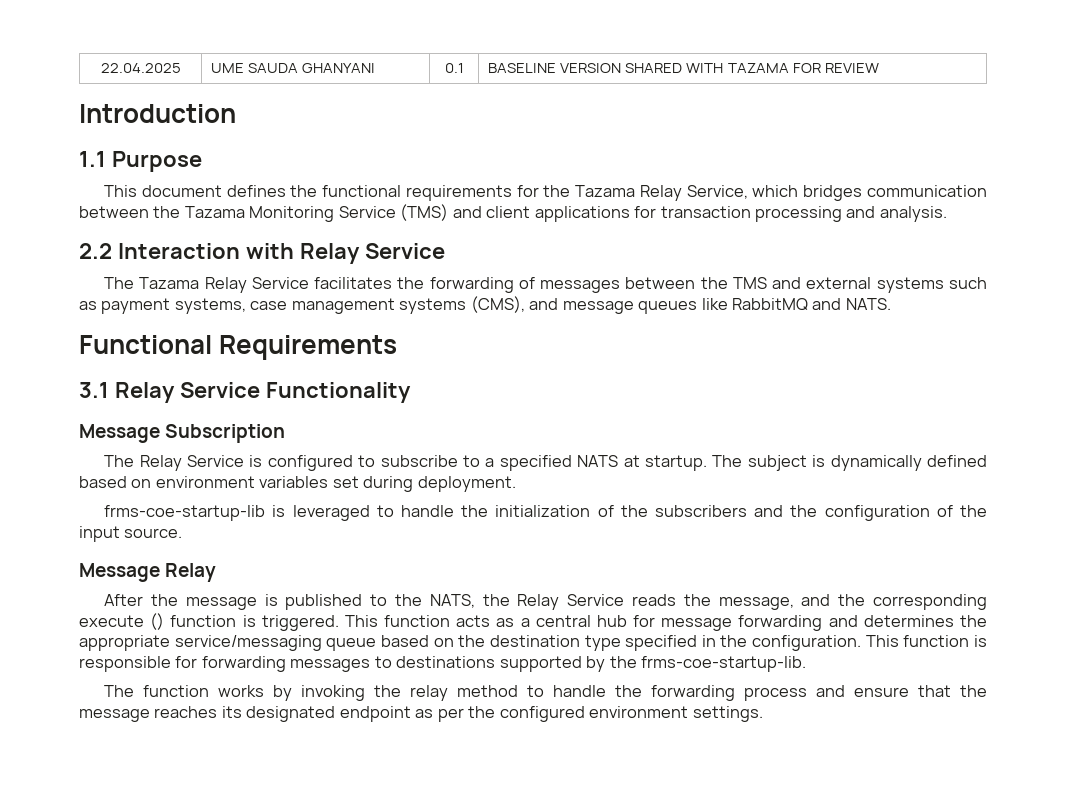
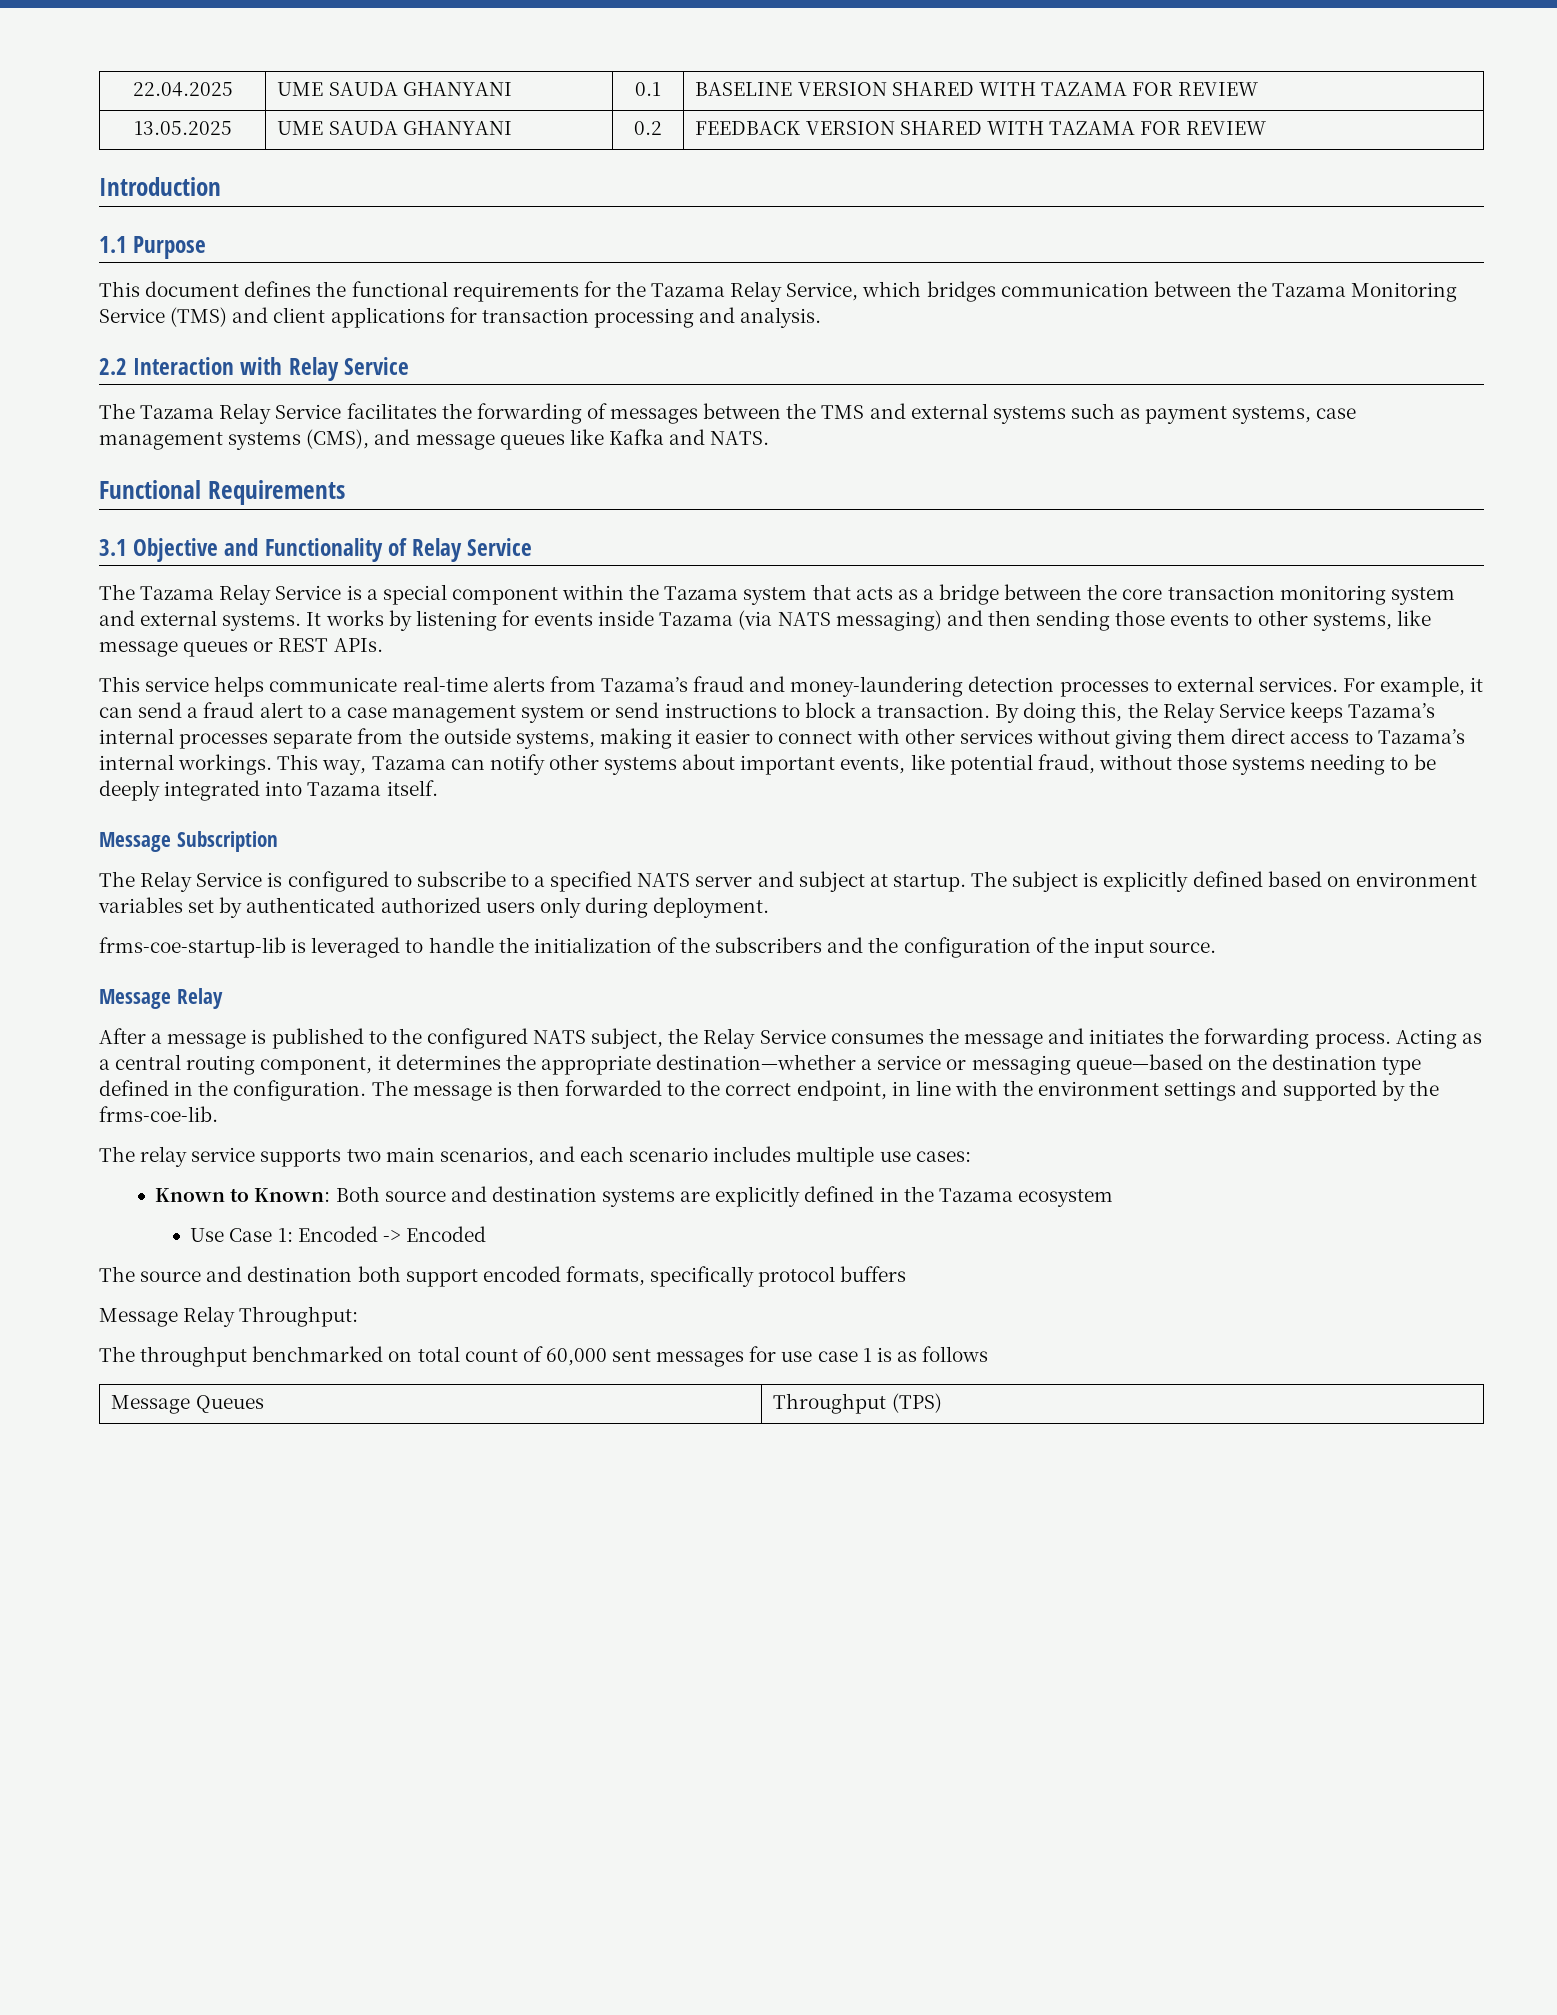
+ 13.05.2025 | UME SAUDA GHANYANI | 0.2 | FEEDBACK VERSION SHARED WITH TAZAMA FOR REVIEW
- The Tazama Relay Service facilitates the forwarding of messages between the TMS and external systems such as payment systems, case management systems (CMS), and message queues like RabbitMQ and NATS.
+ The Tazama Relay Service facilitates the forwarding of messages between the TMS and external systems such as payment systems, case management systems (CMS), and message queues like Kafka and NATS.
- 3.1 Relay Service Functionality
+ 3.1 Objective and Functionality of Relay Service
+ The Tazama Relay Service is a special component within the Tazama system that acts as a bridge between the core transaction monitoring system and external systems. It works by listening for events inside Tazama (via NATS messaging) and then sending those events to other systems, like message queues or REST APIs.
+ This service helps communicate real-time alerts from Tazama’s fraud and money-laundering detection processes to external services. For example, it can send a fraud alert to a case management system or send instructions to block a transaction. By doing this, the Relay Service keeps Tazama’s internal processes separate from the outside systems, making it easier to connect with other services without giving them direct access to Tazama’s internal workings. This way, Tazama can notify other systems about important events, like potential fraud, without those systems needing to be deeply integrated into Tazama itself.
- The Relay Service is configured to subscribe to a specified NATS at startup.
+ The Relay Service is configured to subscribe to a specified NATS server and subject at startup.
- The subject is dynamically defined based on environment variables set during deployment.
+ The subject is explicitly defined based on environment variables set by authenticated authorized users only during deployment.
- After the message is published to the NATS, the Relay Service reads the message, and the corresponding execute () function is triggered. This function acts as a central hub for message forwarding and determines the appropriate service/messaging queue based on the destination type specified in the configuration.
+ After a message is published to the configured NATS subject, the Relay Service consumes the message and initiates the forwarding process. Acting as a central routing component, it determines the appropriate destination—whether a service or messaging queue—based on the destination type defined in the configuration.
- This function is responsible for forwarding messages to destinations supported by the frms-coe-startup-lib.
- The function works by invoking the relay method to handle the forwarding process and ensure that the message reaches its designated endpoint as per the configured environment settings.
+ The message is then forwarded to the correct endpoint, in line with the environment settings and supported by the frms-coe-lib.
+ The relay service supports two main scenarios, and each scenario includes multiple use cases:
+ Known to Known: Both source and destination systems are explicitly defined in the Tazama ecosystem
+ Use Case 1: Encoded -> Encoded
+ The source and destination both support encoded formats, specifically protocol buffers
+ Message Relay Throughput:
+ The throughput benchmarked on total count of 60,000 sent messages for use case 1 is as follows
+ Message Queues | Throughput (TPS)

